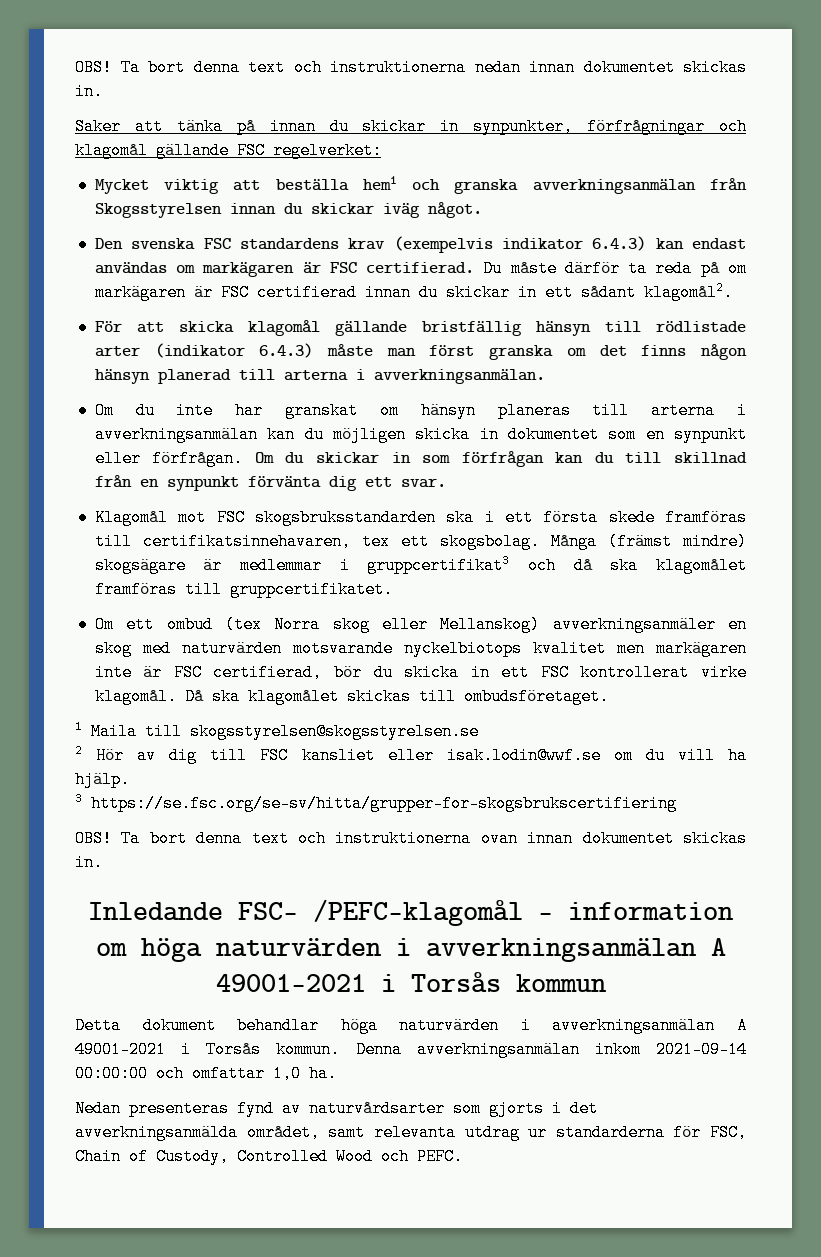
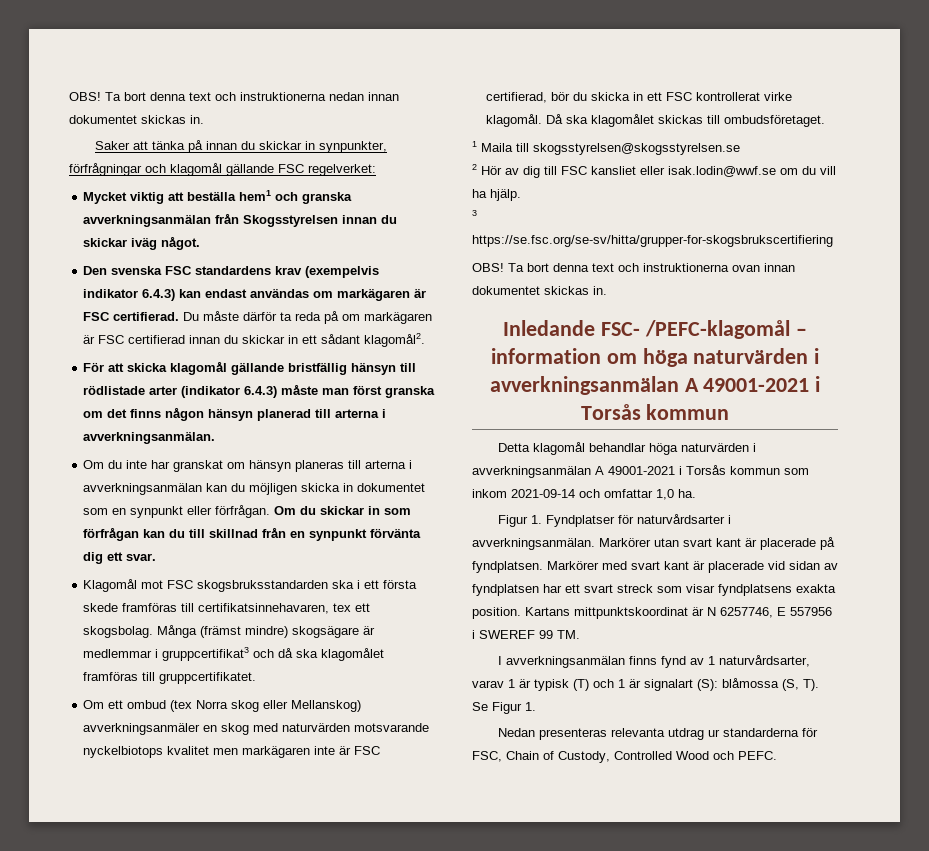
- Detta dokument behandlar höga naturvärden i avverkningsanmälan A 49001-2021 i Torsås kommun. Denna avverkningsanmälan inkom 2021-09-14 00:00:00 och omfattar 1,0 ha.
+ Detta klagomål behandlar höga naturvärden i avverkningsanmälan A 49001-2021 i Torsås kommun som inkom 2021-09-14 och omfattar 1,0 ha.
- Nedan presenteras fynd av naturvårdsarter som gjorts i det avverkningsanmälda området, samt relevanta utdrag ur standarderna för FSC, Chain of Custody, Controlled Wood och PEFC.
+ Figur 1. Fyndplatser för naturvårdsarter i avverkningsanmälan. Markörer utan svart kant är placerade på fyndplatsen. Markörer med svart kant är placerade vid sidan av fyndplatsen har ett svart streck som visar fyndplatsens exakta position. Kartans mittpunktskoordinat är N 6257746, E 557956 i SWEREF 99 TM.
+ I avverkningsanmälan finns fynd av 1 naturvårdsarter, varav 1 är typisk (T) och 1 är signalart (S): blåmossa (S, T). Se Figur 1.
+ Nedan presenteras relevanta utdrag ur standarderna för FSC, Chain of Custody, Controlled Wood och PEFC.

